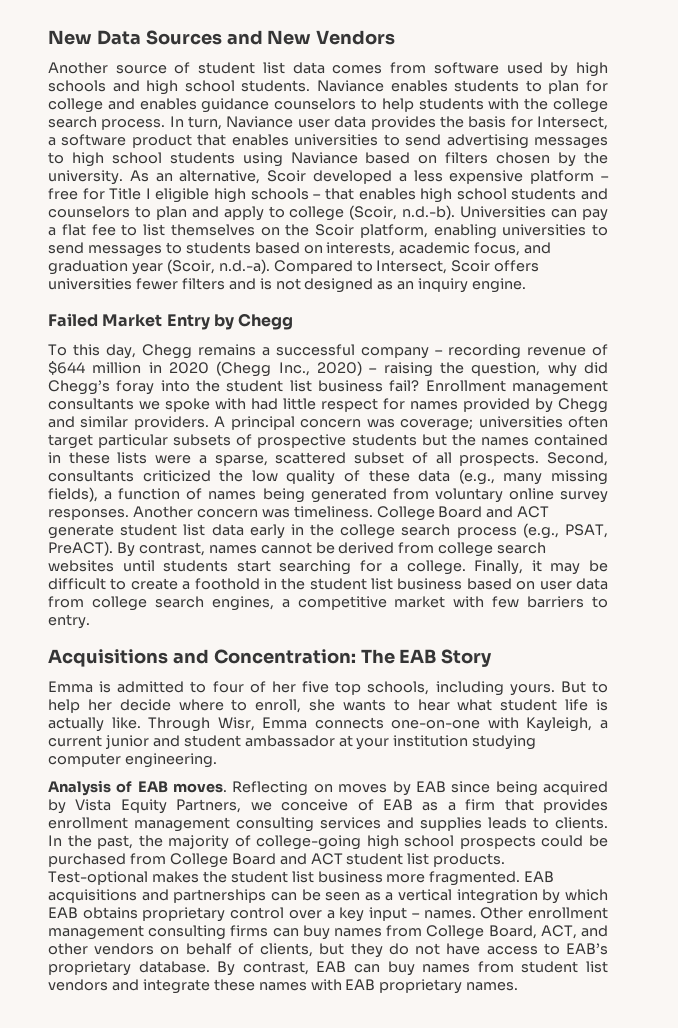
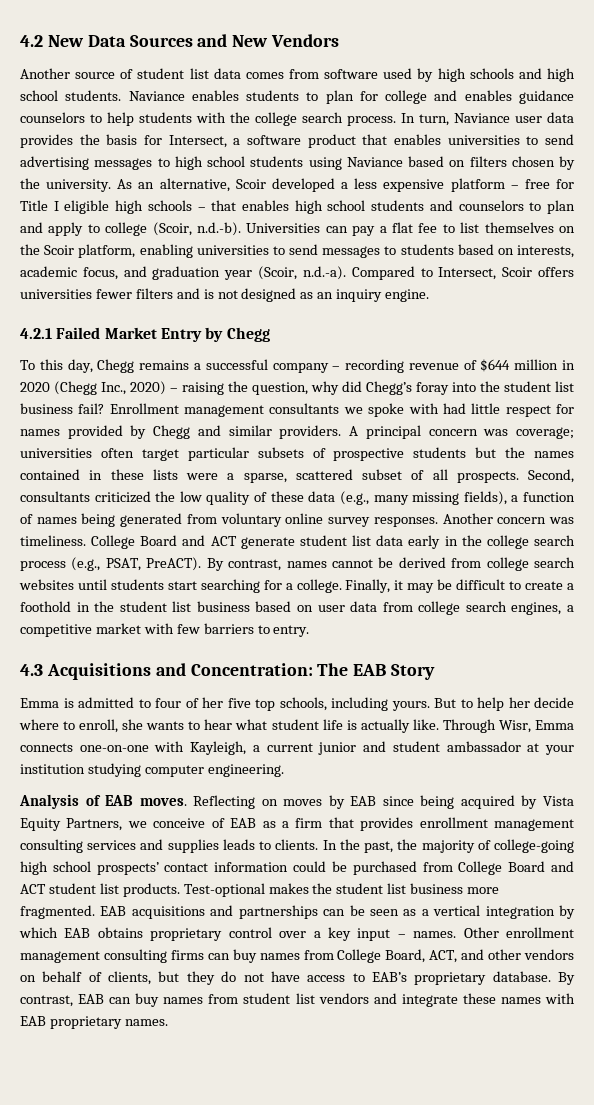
- New Data Sources and New Vendors
+ 4.2 New Data Sources and New Vendors
- Failed Market Entry by Chegg
+ 4.2.1 Failed Market Entry by Chegg
- Acquisitions and Concentration: The EAB Story
+ 4.3 Acquisitions and Concentration: The EAB Story
- In the past, the majority of college-going high school prospects could be purchased from College Board and ACT student list products.
+ In the past, the majority of college-going high school prospects’ contact information could be purchased from College Board and ACT student list products.

